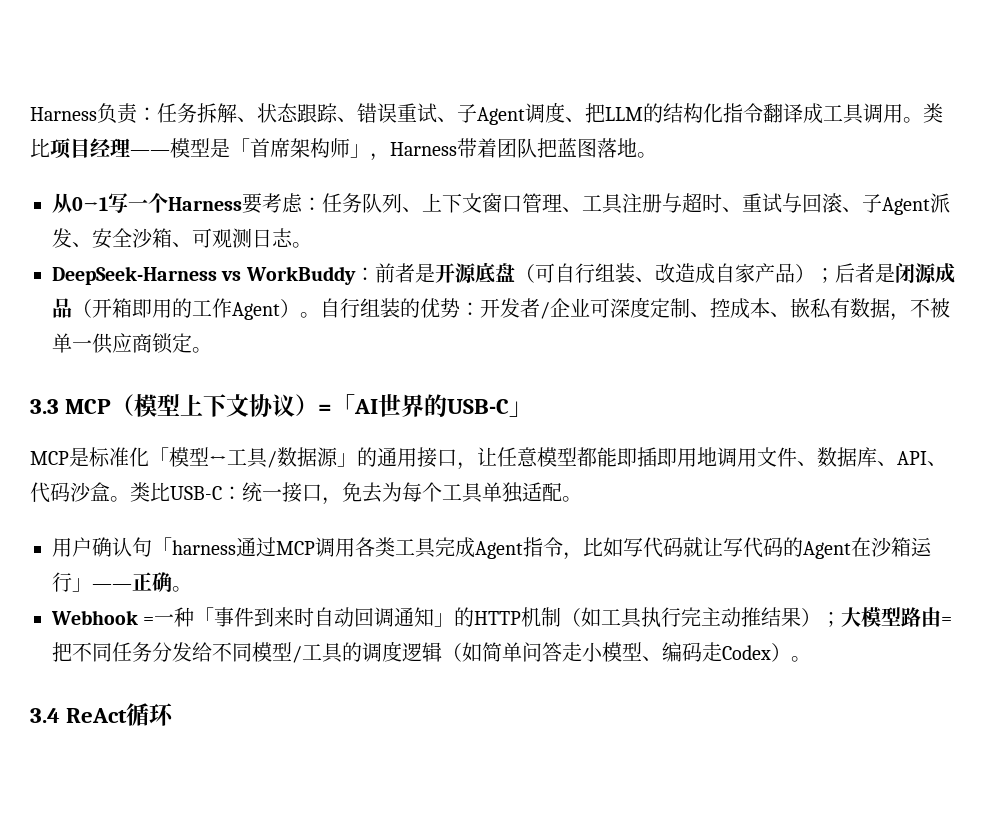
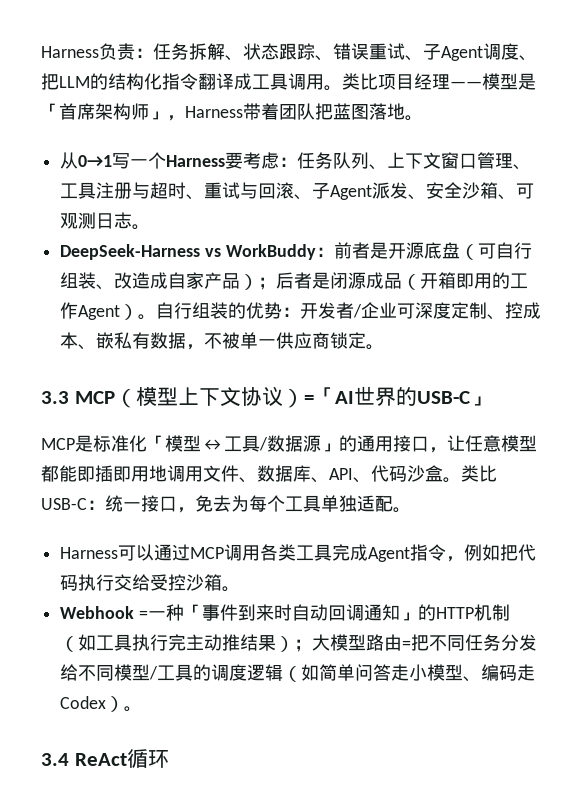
- 用户确认句「harness通过MCP调用各类工具完成Agent指令，比如写代码就让写代码的Agent在沙箱运行」——正确。
+ Harness可以通过MCP调用各类工具完成Agent指令，例如把代码执行交给受控沙箱。

